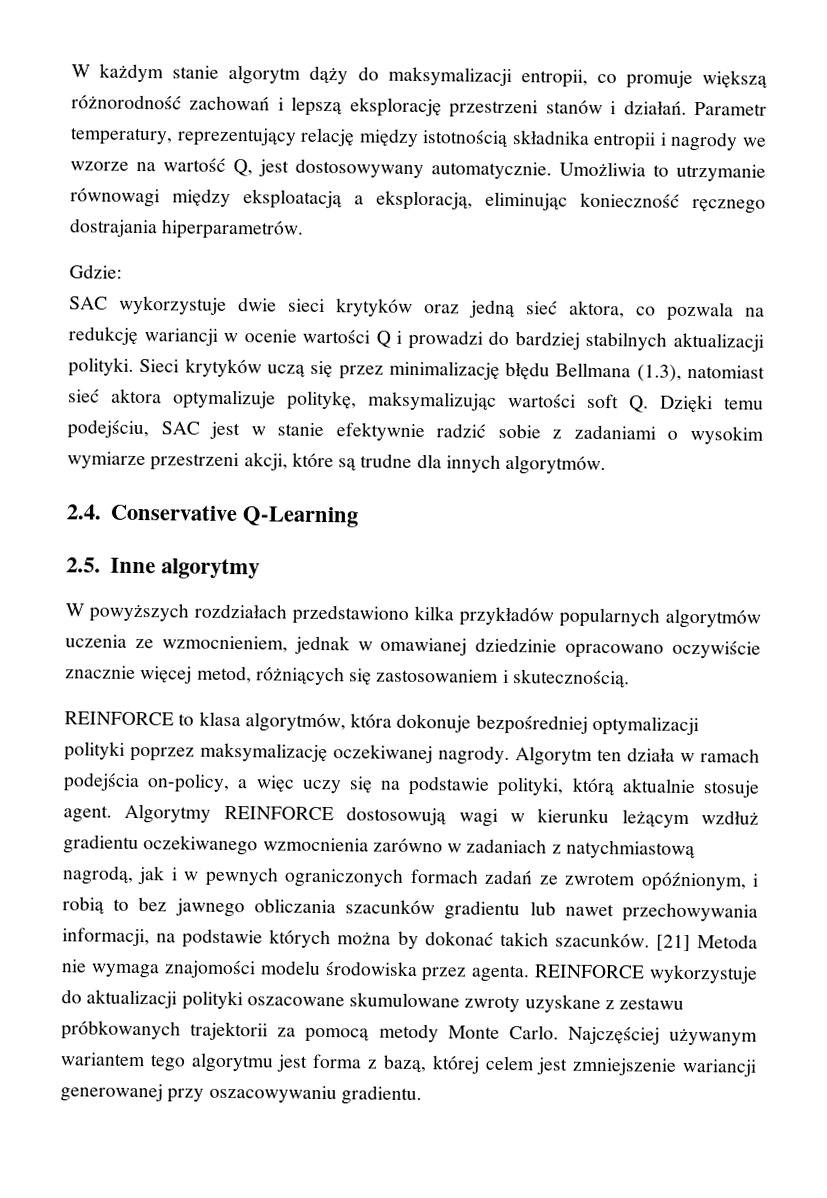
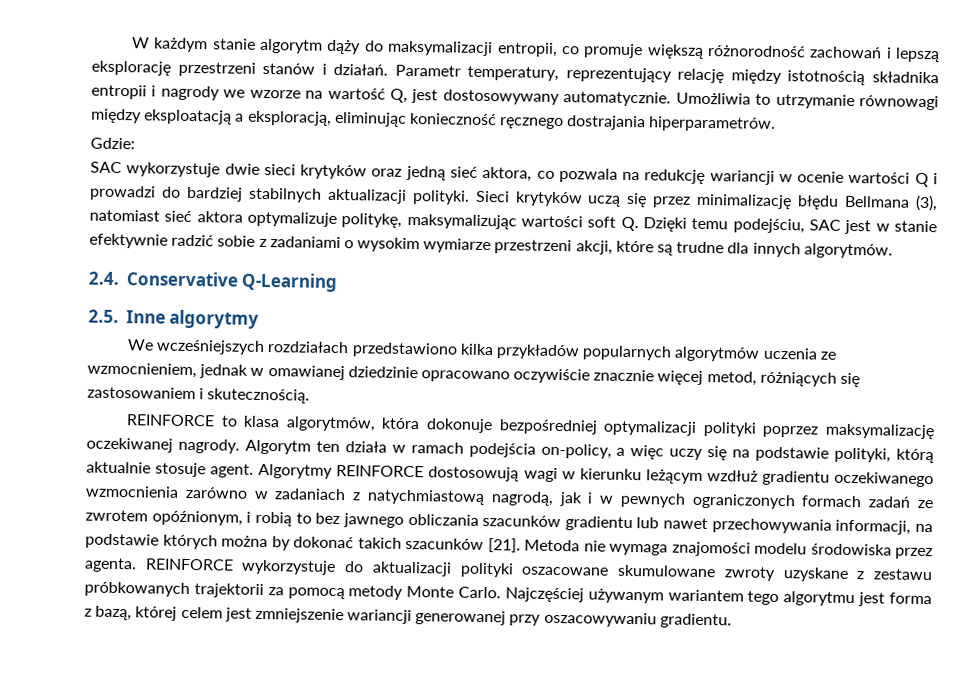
- Sieci krytyków uczą się przez minimalizację błędu Bellmana (1.3), natomiast sieć aktora optymalizuje politykę, maksymalizując wartości soft Q. Dzięki temu podejściu, SAC jest w stanie efektywnie radzić sobie z zadaniami o wysokim wymiarze przestrzeni akcji, które są trudne dla innych algorytmów.
+ Sieci krytyków uczą się przez minimalizację błędu Bellmana (3), natomiast sieć aktora optymalizuje politykę, maksymalizując wartości soft Q. Dzięki temu podejściu, SAC jest w stanie efektywnie radzić sobie z zadaniami o wysokim wymiarze przestrzeni akcji, które są trudne dla innych algorytmów.
- W powyższych rozdziałach przedstawiono kilka przykładów popularnych algorytmów uczenia ze wzmocnieniem, jednak w omawianej dziedzinie opracowano oczywiście znacznie więcej metod, różniących się zastosowaniem i skutecznością.
+ We wcześniejszych rozdziałach przedstawiono kilka przykładów popularnych algorytmów uczenia ze wzmocnieniem, jednak w omawianej dziedzinie opracowano oczywiście znacznie więcej metod, różniących się zastosowaniem i skutecznością.
- Algorytmy REINFORCE dostosowują wagi w kierunku leżącym wzdłuż gradientu oczekiwanego wzmocnienia zarówno w zadaniach z natychmiastową nagrodą, jak i w pewnych ograniczonych formach zadań ze zwrotem opóźnionym, i robią to bez jawnego obliczania szacunków gradientu lub nawet przechowywania informacji, na podstawie których można by dokonać takich szacunków. [21] Metoda nie wymaga znajomości modelu środowiska przez agenta.
+ Algorytmy REINFORCE dostosowują wagi w kierunku leżącym wzdłuż gradientu oczekiwanego wzmocnienia zarówno w zadaniach z natychmiastową nagrodą, jak i w pewnych ograniczonych formach zadań ze zwrotem opóźnionym, i robią to bez jawnego obliczania szacunków gradientu lub nawet przechowywania informacji, na podstawie których można by dokonać takich szacunków [21]. Metoda nie wymaga znajomości modelu środowiska przez agenta.

